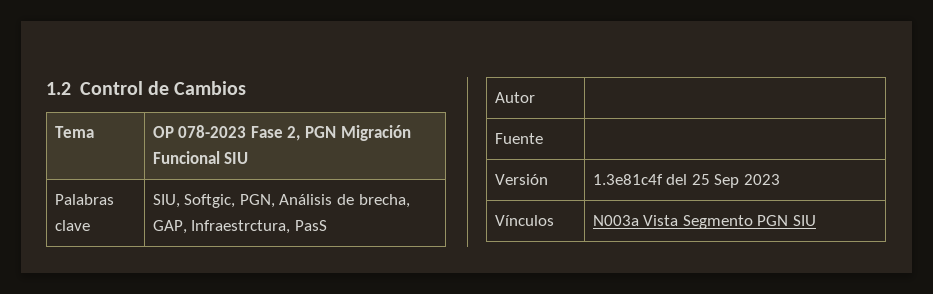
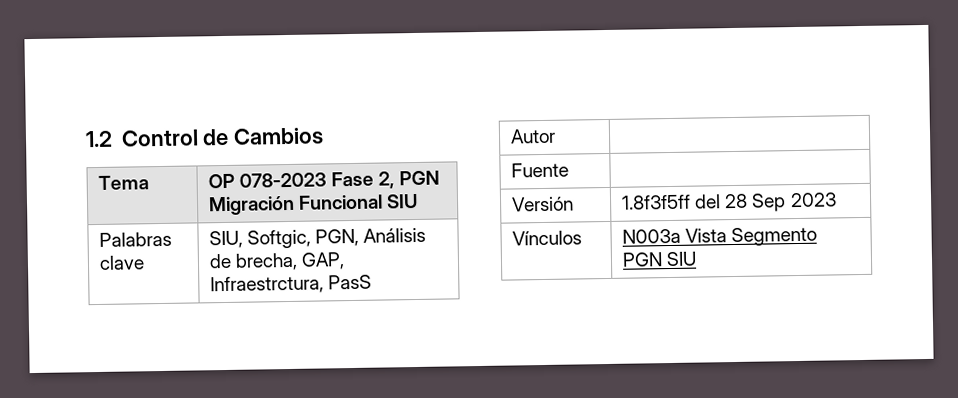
- Versión | 1.3e81c4f del 25 Sep 2023
+ Versión | 1.8f3f5ff del 28 Sep 2023

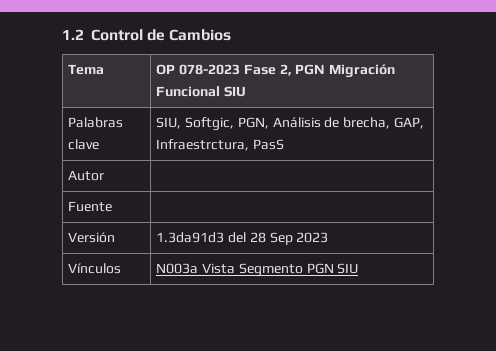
- Versión | 1.8f3f5ff del 28 Sep 2023
+ Versión | 1.3da91d3 del 28 Sep 2023

